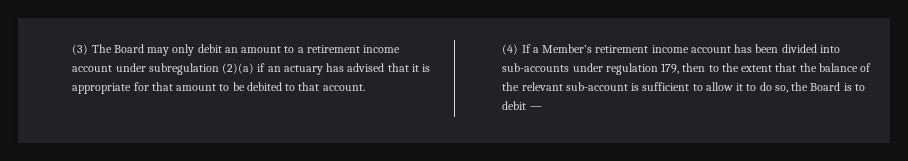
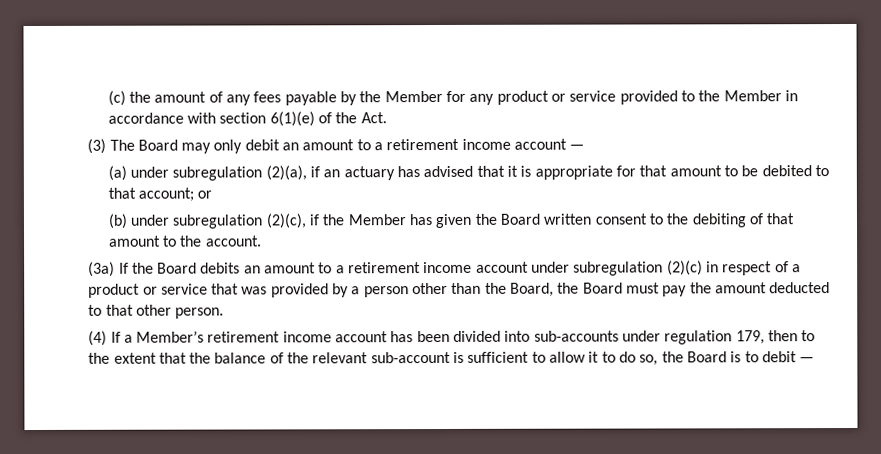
+ (c) the amount of any fees payable by the Member for any product or service provided to the Member in accordance with section 6(1)(e) of the Act.
- (3) The Board may only debit an amount to a retirement income account under subregulation (2)(a) if an actuary has advised that it is appropriate for that amount to be debited to that account.
+ (3) The Board may only debit an amount to a retirement income account —
+ (a) under subregulation (2)(a), if an actuary has advised that it is appropriate for that amount to be debited to that account; or
+ (b) under subregulation (2)(c), if the Member has given the Board written consent to the debiting of that amount to the account.
+ (3a) If the Board debits an amount to a retirement income account under subregulation (2)(c) in respect of a product or service that was provided by a person other than the Board, the Board must pay the amount deducted to that other person.

